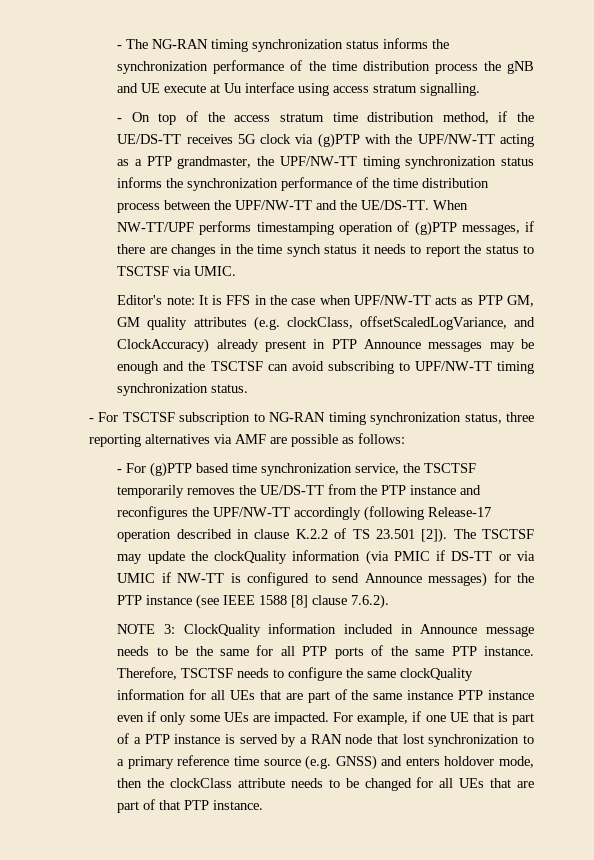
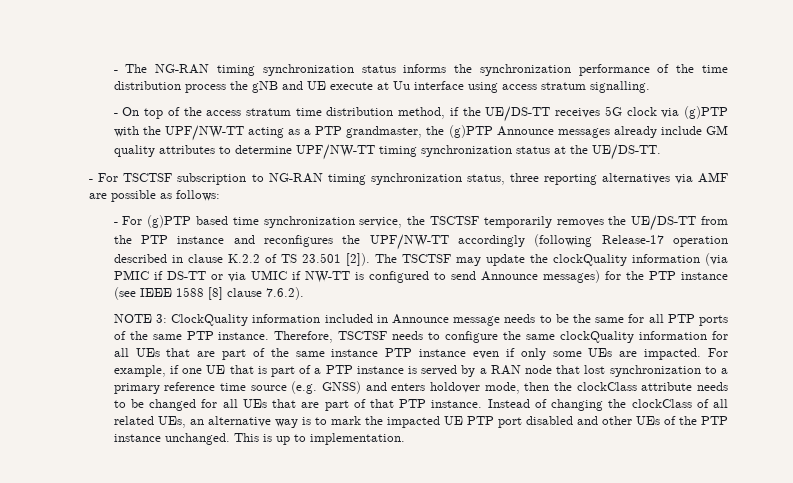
- - On top of the access stratum time distribution method, if the UE/DS-TT receives 5G clock via (g)PTP with the UPF/NW-TT acting as a PTP grandmaster, the UPF/NW-TT timing synchronization status informs the synchronization performance of the time distribution process between the UPF/NW-TT and the UE/DS-TT. When NW-TT/UPF performs timestamping operation of (g)PTP messages, if there are changes in the time synch status it needs to report the status to TSCTSF via UMIC.
- Editor's note: It is FFS in the case when UPF/NW-TT acts as PTP GM, GM quality attributes (e.g. clockClass, offsetScaledLogVariance, and ClockAccuracy) already present in PTP Announce messages may be enough and the TSCTSF can avoid subscribing to UPF/NW-TT timing synchronization status.
+ - On top of the access stratum time distribution method, if the UE/DS-TT receives 5G clock via (g)PTP with the UPF/NW-TT acting as a PTP grandmaster, the (g)PTP Announce messages already include GM quality attributes to determine UPF/NW-TT timing synchronization status at the UE/DS-TT.
+ Instead of changing the clockClass of all related UEs, an alternative way is to mark the impacted UE PTP port disabled and other UEs of the PTP instance unchanged. This is up to implementation.

